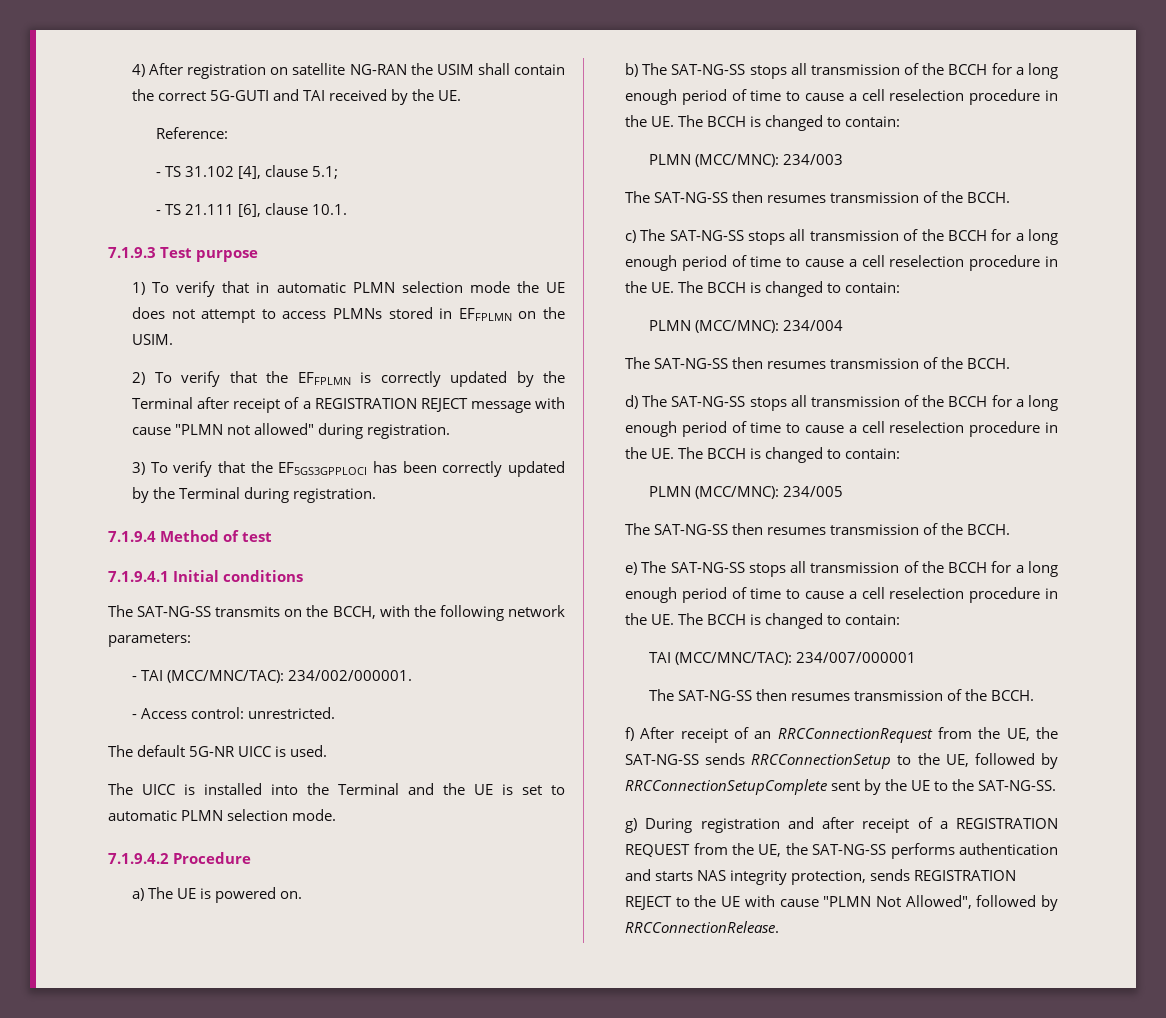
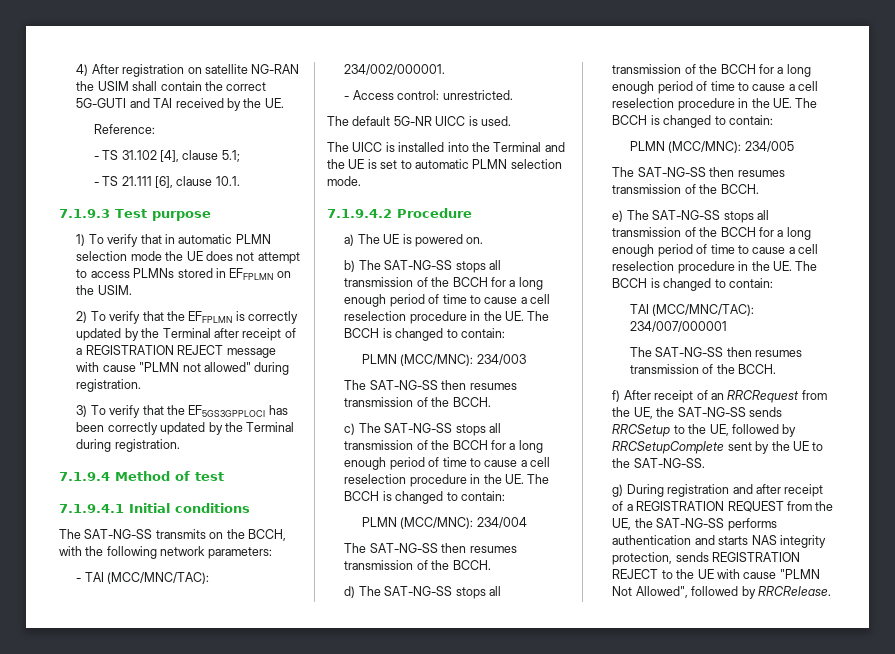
- f) After receipt of an RRCConnectionRequest from the UE, the SAT-NG-SS sends RRCConnectionSetup to the UE, followed by RRCConnectionSetupComplete sent by the UE to the SAT-NG-SS.
+ f) After receipt of an RRCRequest from the UE, the SAT-NG-SS sends RRCSetup to the UE, followed by RRCSetupComplete sent by the UE to the SAT-NG-SS.
- g) During registration and after receipt of a REGISTRATION REQUEST from the UE, the SAT-NG-SS performs authentication and starts NAS integrity protection, sends REGISTRATION REJECT to the UE with cause "PLMN Not Allowed", followed by RRCConnectionRelease.
+ g) During registration and after receipt of a REGISTRATION REQUEST from the UE, the SAT-NG-SS performs authentication and starts NAS integrity protection, sends REGISTRATION REJECT to the UE with cause "PLMN Not Allowed", followed by RRCRelease.

